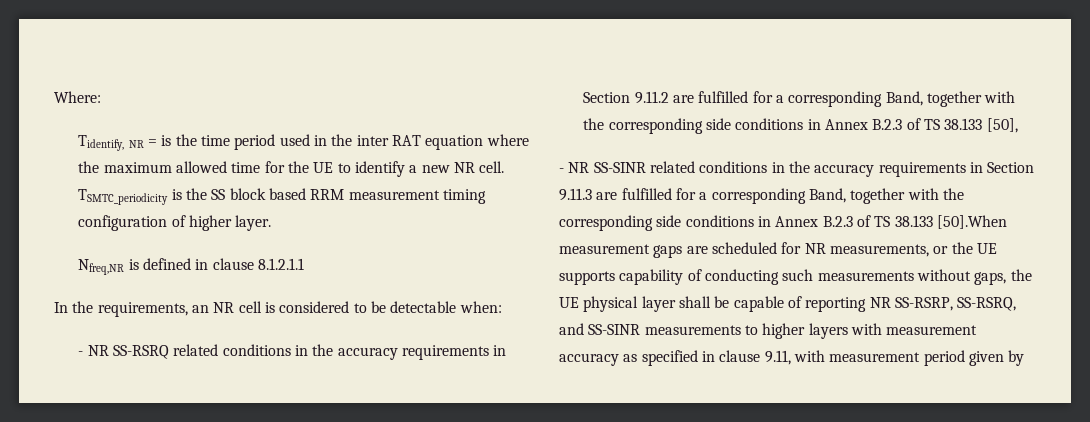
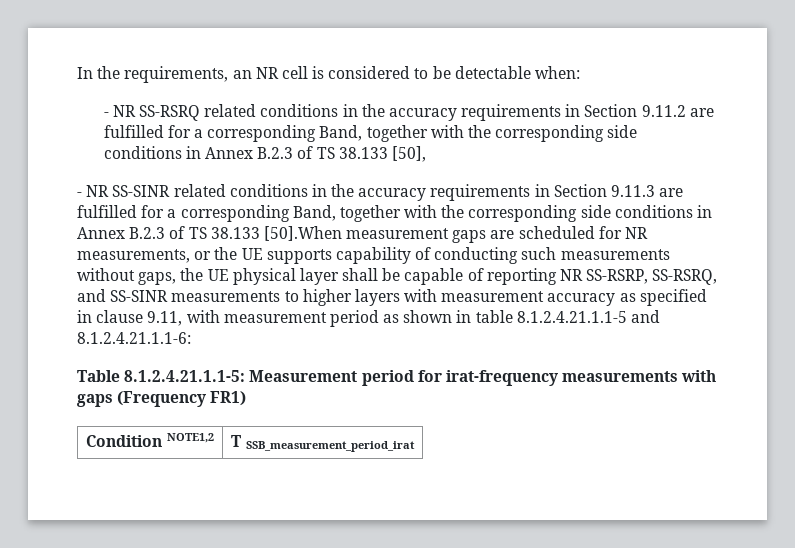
- Where:
- Tidentify, NR = is the time period used in the inter RAT equation where the maximum allowed time for the UE to identify a new NR cell. TSMTC_periodicity is the SS block based RRM measurement timing configuration of higher layer.
- Nfreq,NR is defined in clause 8.1.2.1.1
- - NR SS-SINR related conditions in the accuracy requirements in Section 9.11.3 are fulfilled for a corresponding Band, together with the corresponding side conditions in Annex B.2.3 of TS 38.133 [50].When measurement gaps are scheduled for NR measurements, or the UE supports capability of conducting such measurements without gaps, the UE physical layer shall be capable of reporting NR SS-RSRP, SS-RSRQ, and SS-SINR measurements to higher layers with measurement accuracy as specified in clause 9.11, with measurement period given by
+ - NR SS-SINR related conditions in the accuracy requirements in Section 9.11.3 are fulfilled for a corresponding Band, together with the corresponding side conditions in Annex B.2.3 of TS 38.133 [50].When measurement gaps are scheduled for NR measurements, or the UE supports capability of conducting such measurements without gaps, the UE physical layer shall be capable of reporting NR SS-RSRP, SS-RSRQ, and SS-SINR measurements to higher layers with measurement accuracy as specified in clause 9.11, with measurement period as shown in table 8.1.2.4.21.1.1-5 and 8.1.2.4.21.1.1-6:
+ Table 8.1.2.4.21.1.1-5: Measurement period for irat-frequency measurements with gaps (Frequency FR1)
+ Condition NOTE1,2 | T SSB_measurement_period_irat

